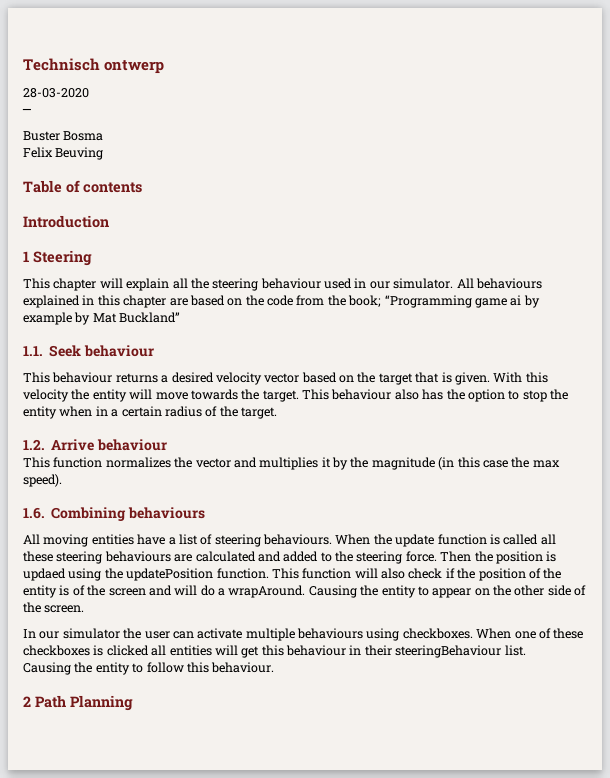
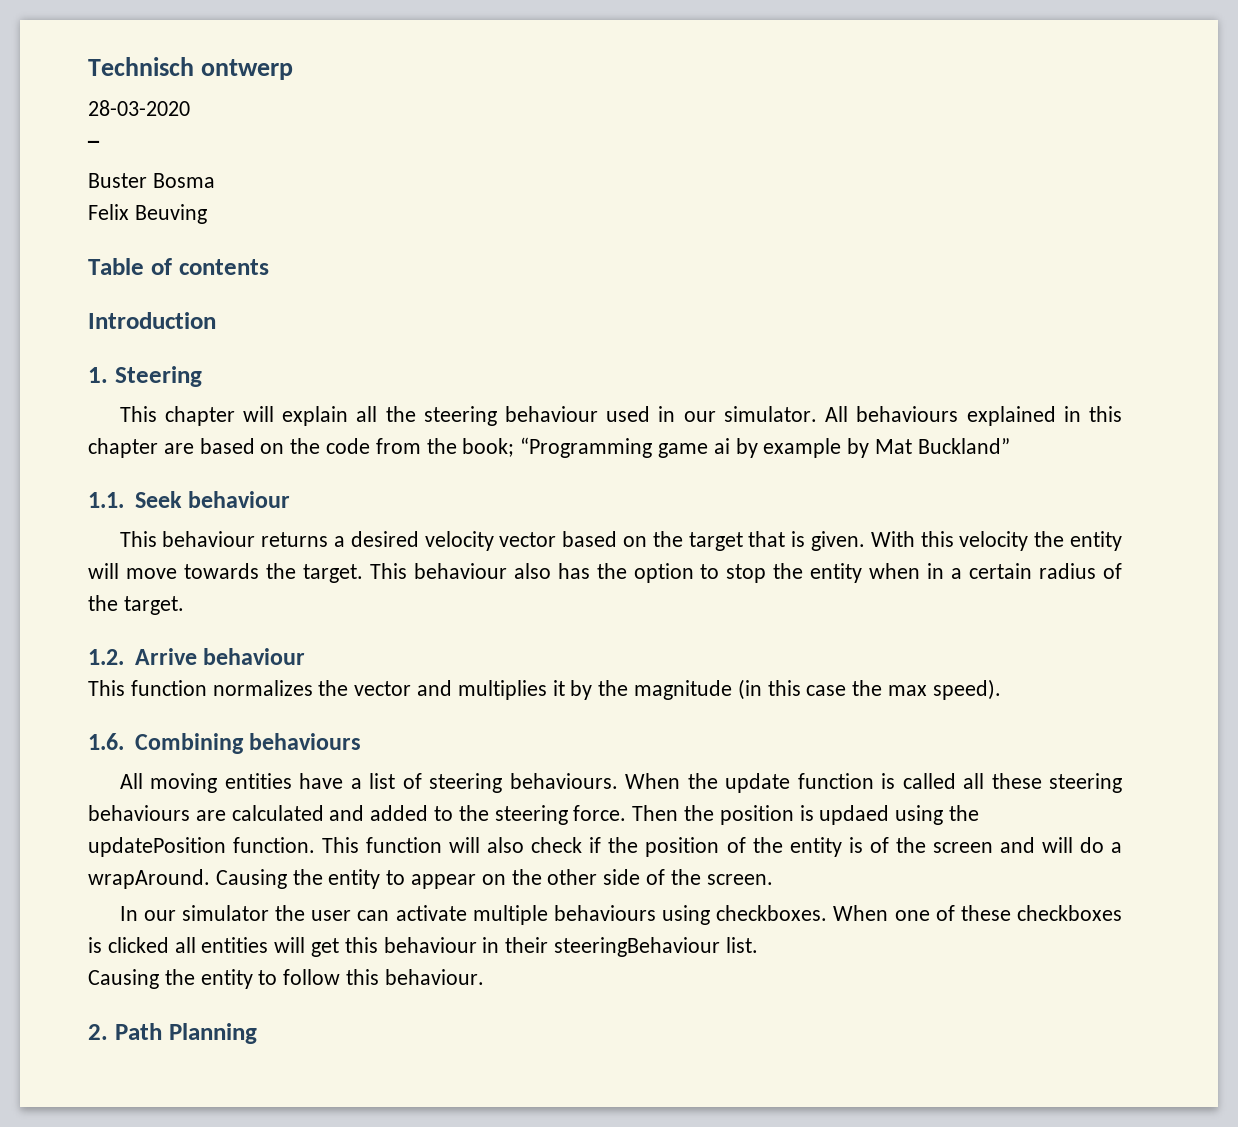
- 1 Steering
+ 1. Steering
- 2 Path Planning
+ 2. Path Planning

